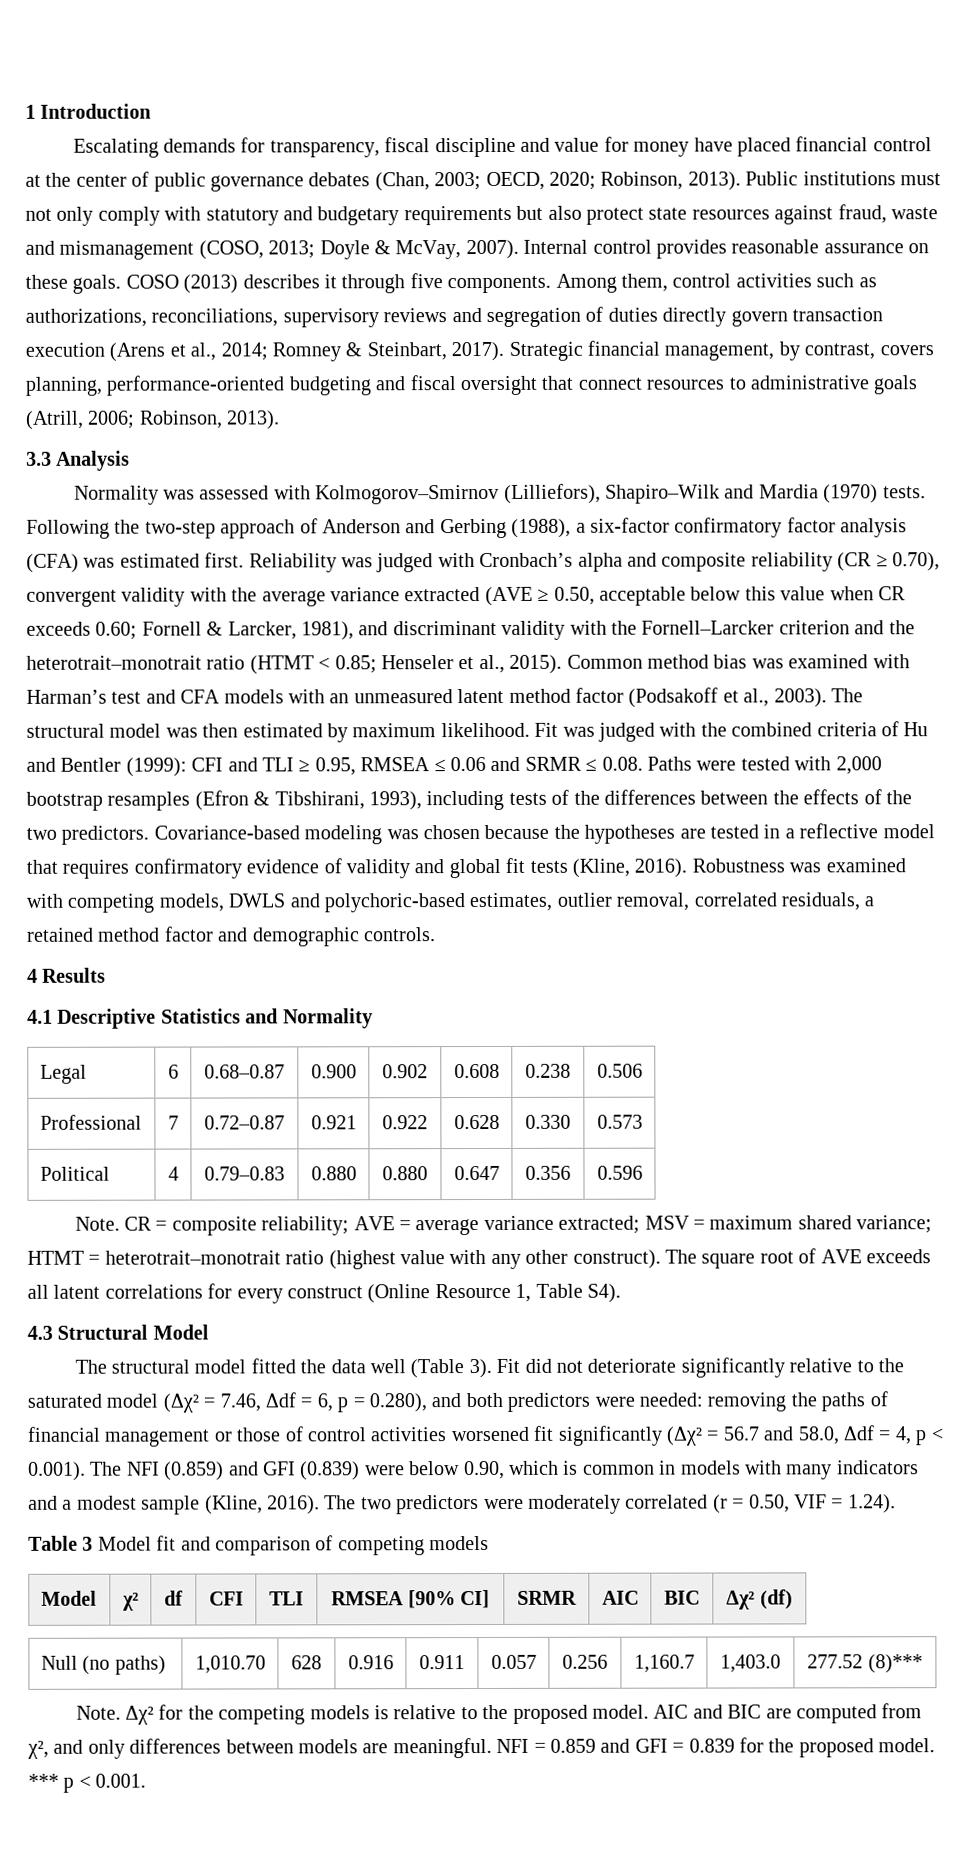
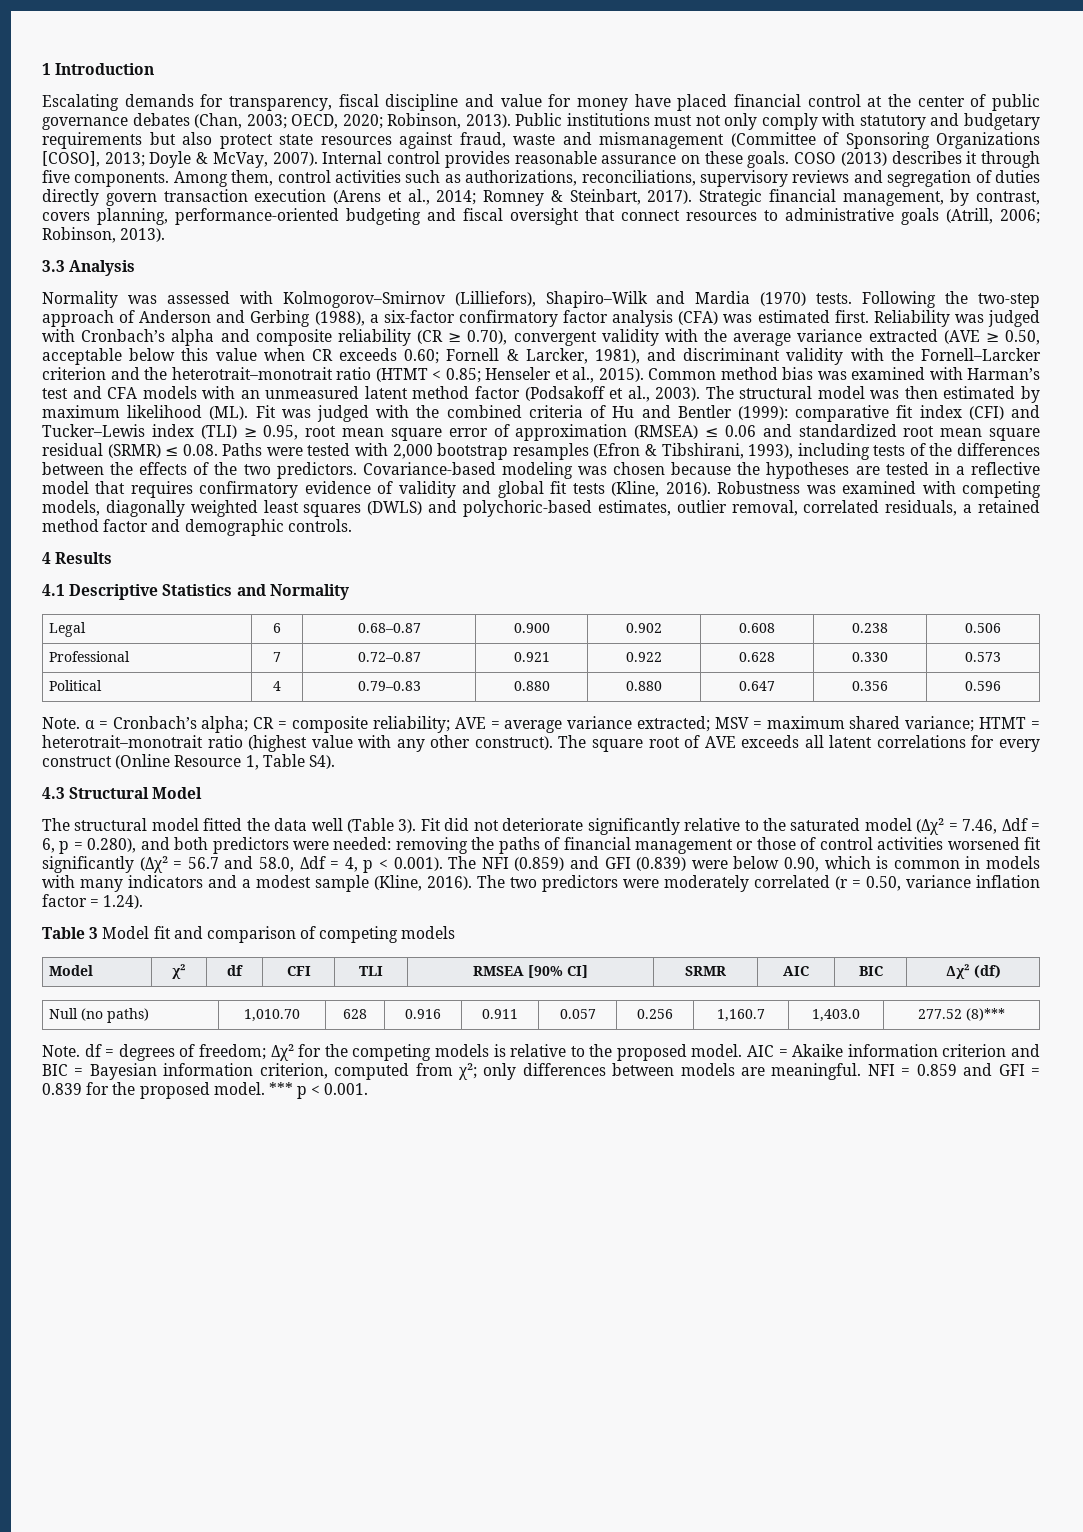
- Public institutions must not only comply with statutory and budgetary requirements but also protect state resources against fraud, waste and mismanagement (COSO, 2013; Doyle & McVay, 2007).
+ Public institutions must not only comply with statutory and budgetary requirements but also protect state resources against fraud, waste and mismanagement (Committee of Sponsoring Organizations [COSO], 2013; Doyle & McVay, 2007).
- The structural model was then estimated by maximum likelihood. Fit was judged with the combined criteria of Hu and Bentler (1999): CFI and TLI ≥ 0.95, RMSEA ≤ 0.06 and SRMR ≤ 0.08. Paths were tested with 2,000 bootstrap resamples (Efron & Tibshirani, 1993), including tests of the differences between the effects of the two predictors.
+ The structural model was then estimated by maximum likelihood (ML). Fit was judged with the combined criteria of Hu and Bentler (1999): comparative fit index (CFI) and Tucker–Lewis index (TLI) ≥ 0.95, root mean square error of approximation (RMSEA) ≤ 0.06 and standardized root mean square residual (SRMR) ≤ 0.08. Paths were tested with 2,000 bootstrap resamples (Efron & Tibshirani, 1993), including tests of the differences between the effects of the two predictors.
- Robustness was examined with competing models, DWLS and polychoric-based estimates, outlier removal, correlated residuals, a retained method factor and demographic controls.
+ Robustness was examined with competing models, diagonally weighted least squares (DWLS) and polychoric-based estimates, outlier removal, correlated residuals, a retained method factor and demographic controls.
- Note. CR = composite reliability; AVE = average variance extracted; MSV = maximum shared variance; HTMT = heterotrait–monotrait ratio (highest value with any other construct).
+ Note. α = Cronbach’s alpha; CR = composite reliability; AVE = average variance extracted; MSV = maximum shared variance; HTMT = heterotrait–monotrait ratio (highest value with any other construct).
- The two predictors were moderately correlated (r = 0.50, VIF = 1.24).
+ The two predictors were moderately correlated (r = 0.50, variance inflation factor = 1.24).
- Note. Δχ² for the competing models is relative to the proposed model.
+ Note. df = degrees of freedom; Δχ² for the competing models is relative to the proposed model.
- AIC and BIC are computed from χ², and only differences between models are meaningful.
+ AIC = Akaike information criterion and BIC = Bayesian information criterion, computed from χ²; only differences between models are meaningful.

